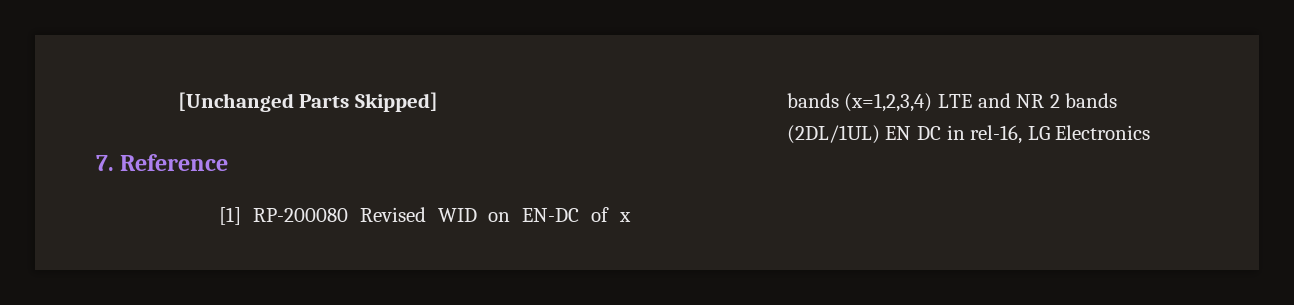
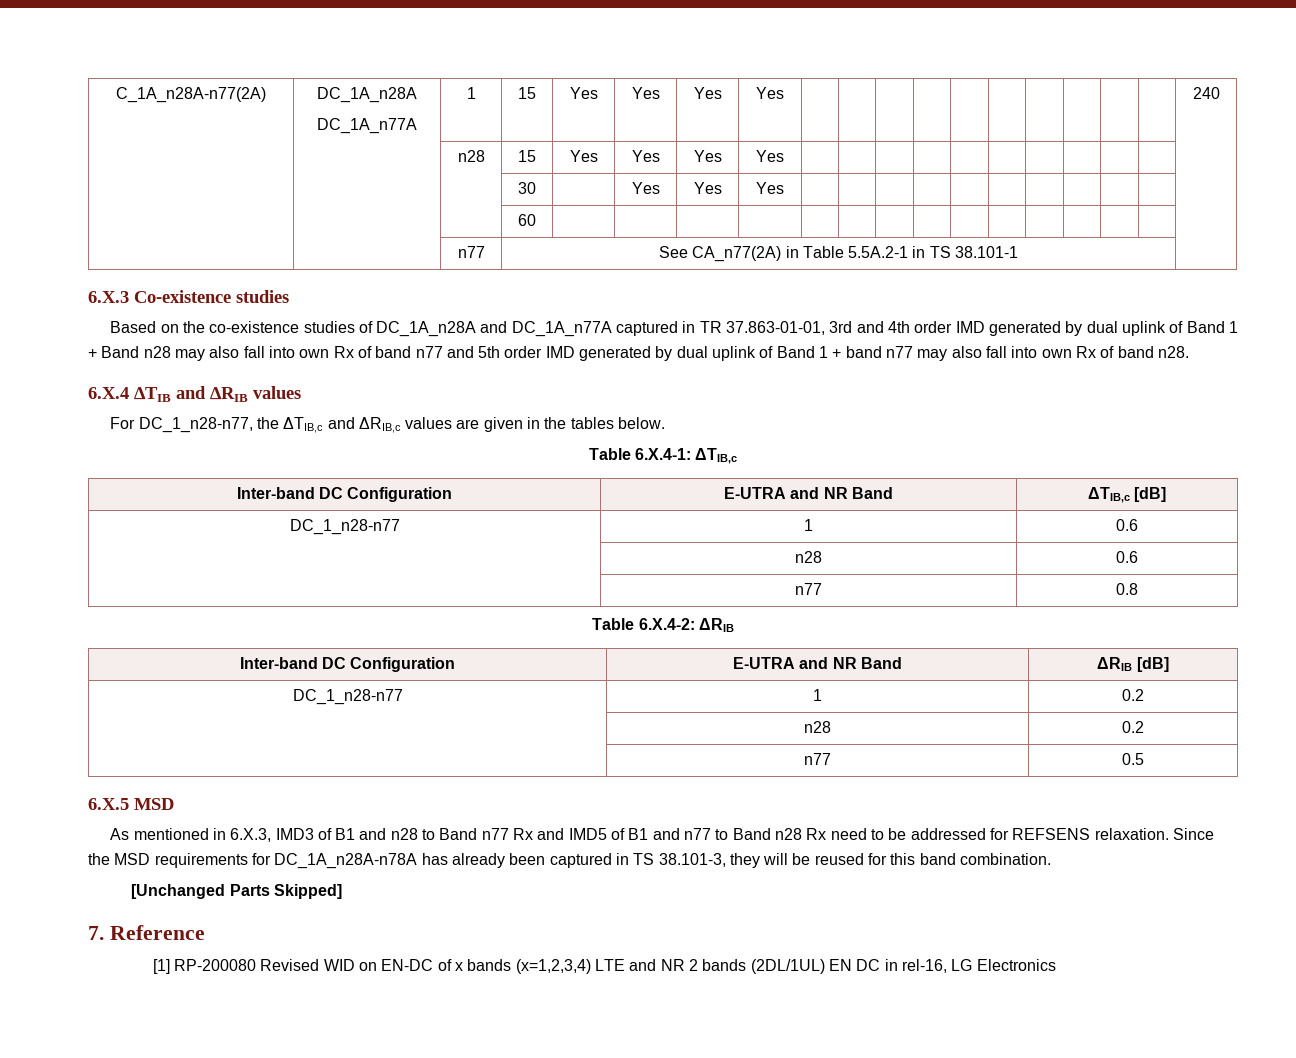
+ C_1A_n28A-n77(2A) | DC_1A_n28A
+ DC_1A_n77A | 1 | 15 | Yes | Yes | Yes | Yes | | | | | | | | | | | 240
+ | | n28 | 15 | Yes | Yes | Yes | Yes | | | | | | | | | | |
+ | | | 30 | | Yes | Yes | Yes | | | | | | | | | | |
+ | | | 60 | | | | | | | | | | | | | | |
+ | | n77 | See CA_n77(2A) in Table 5.5A.2-1 in TS 38.101-1 |
+ 6.X.3 Co-existence studies
+ Based on the co-existence studies of DC_1A_n28A and DC_1A_n77A captured in TR 37.863-01-01, 3rd and 4th order IMD generated by dual uplink of Band 1 + Band n28 may also fall into own Rx of band n77 and 5th order IMD generated by dual uplink of Band 1 + band n77 may also fall into own Rx of band n28.
+ 6.X.4 ∆TIB and ∆RIB values
+ For DC_1_n28-n77, the ΔTIB,c and ΔRIB,c values are given in the tables below.
+ Table 6.X.4-1: ΔTIB,c
+ Inter-band DC Configuration | E-UTRA and NR Band | ΔTIB,c [dB]
+ DC_1_n28-n77 | 1 | 0.6
+ | n28 | 0.6
+ | n77 | 0.8
+ Table 6.X.4-2: ΔRIB
+ Inter-band DC Configuration | E-UTRA and NR Band | ΔRIB [dB]
+ DC_1_n28-n77 | 1 | 0.2
+ | n28 | 0.2
+ | n77 | 0.5
+ 6.X.5 MSD
+ As mentioned in 6.X.3, IMD3 of B1 and n28 to Band n77 Rx and IMD5 of B1 and n77 to Band n28 Rx need to be addressed for REFSENS relaxation. Since the MSD requirements for DC_1A_n28A-n78A has already been captured in TS 38.101-3, they will be reused for this band combination.

